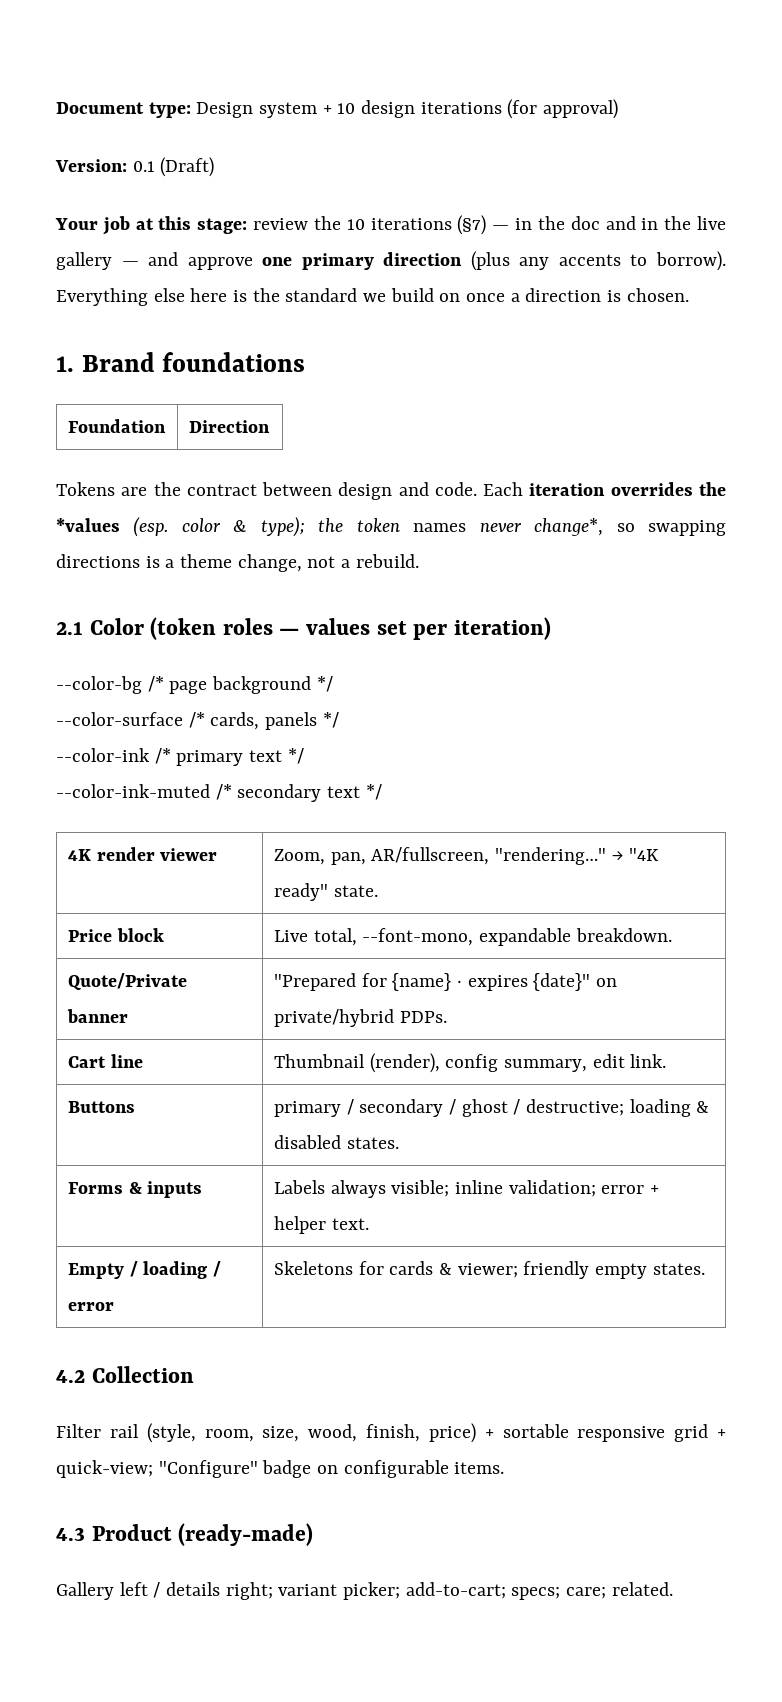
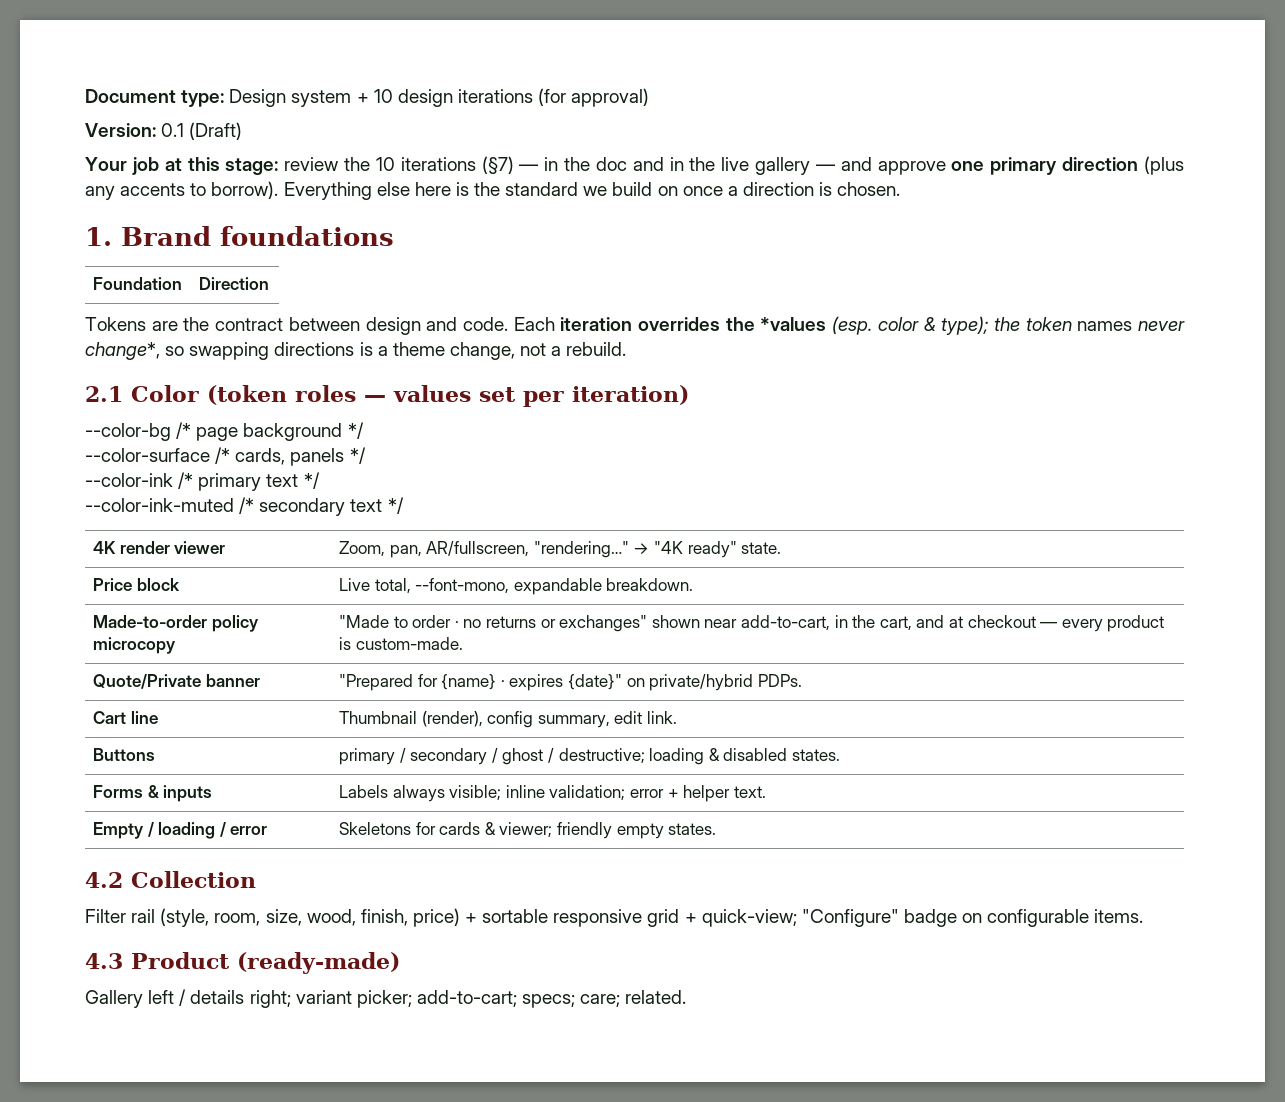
+ Made-to-order policy microcopy | "Made to order · no returns or exchanges" shown near add-to-cart, in the cart, and at checkout — every product is custom-made.

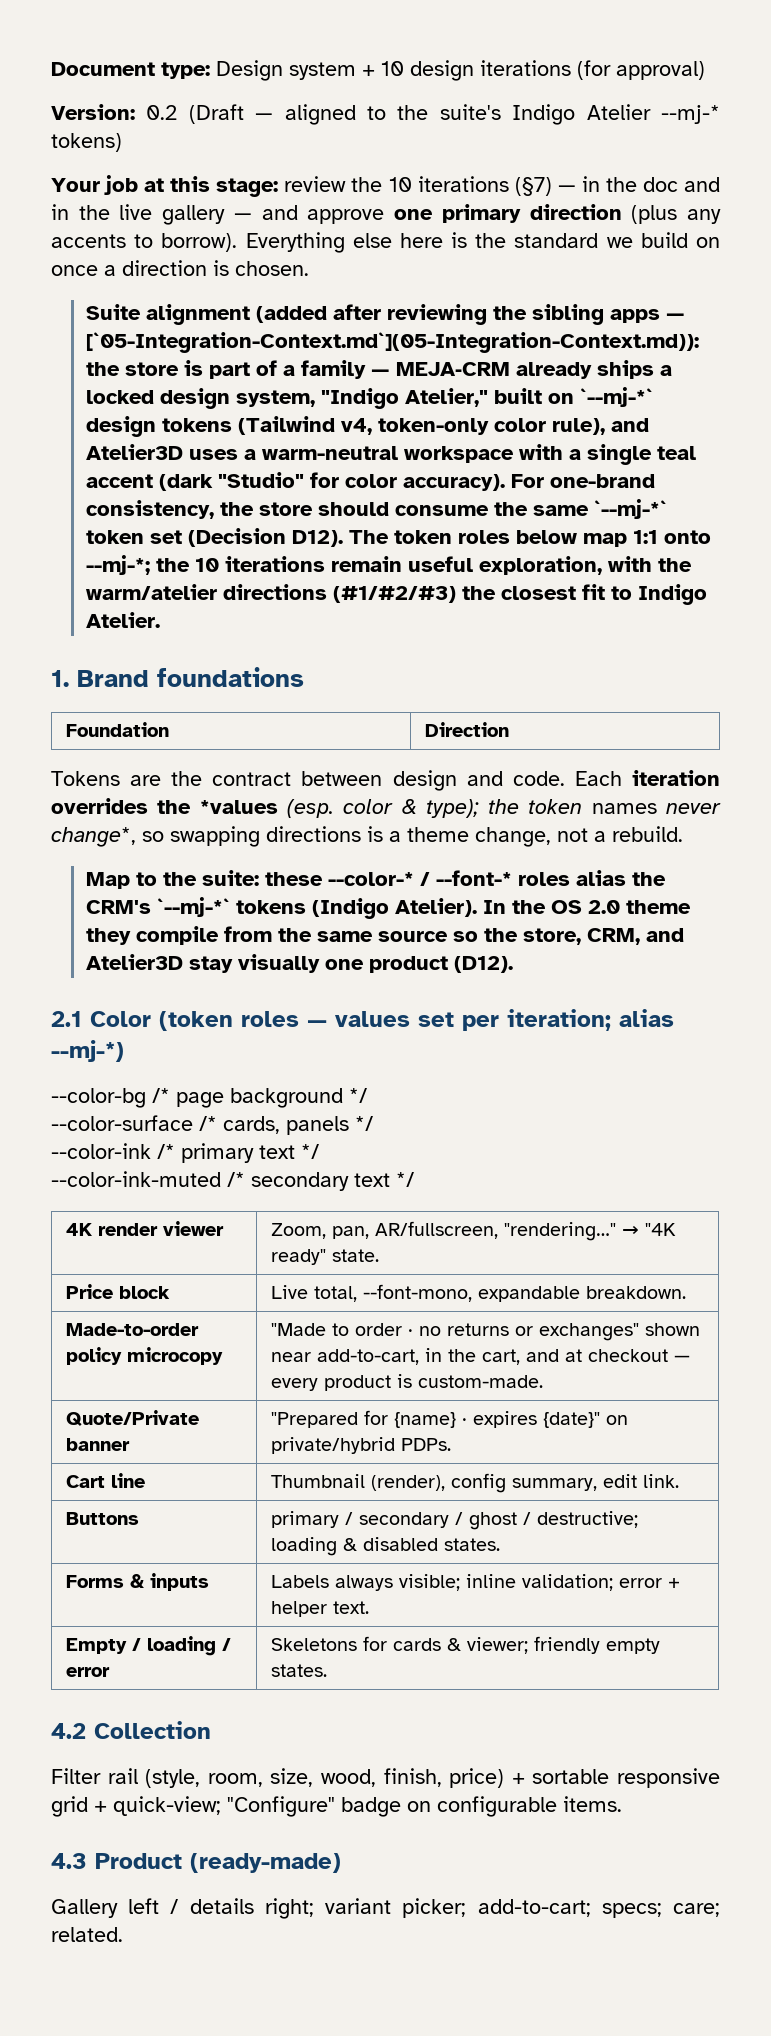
- Version: 0.1 (Draft)
+ Version: 0.2 (Draft — aligned to the suite's Indigo Atelier --mj-* tokens)
+ Suite alignment (added after reviewing the sibling apps — [`05-Integration-Context.md`](05-Integration-Context.md)): the store is part of a family — MEJA‑CRM already ships a locked design system, "Indigo Atelier," built on `--mj-*` design tokens (Tailwind v4, token-only color rule), and Atelier3D uses a warm-neutral workspace with a single teal accent (dark "Studio" for color accuracy). For one-brand consistency, the store should consume the same `--mj-*` token set (Decision D12). The token roles below map 1:1 onto --mj-*; the 10 iterations remain useful exploration, with the warm/atelier directions (#1/#2/#3) the closest fit to Indigo Atelier.
+ Map to the suite: these --color-* / --font-* roles alias the CRM's `--mj-*` tokens (Indigo Atelier). In the OS 2.0 theme they compile from the same source so the store, CRM, and Atelier3D stay visually one product (D12).
- 2.1 Color (token roles — values set per iteration)
+ 2.1 Color (token roles — values set per iteration; alias --mj-*)

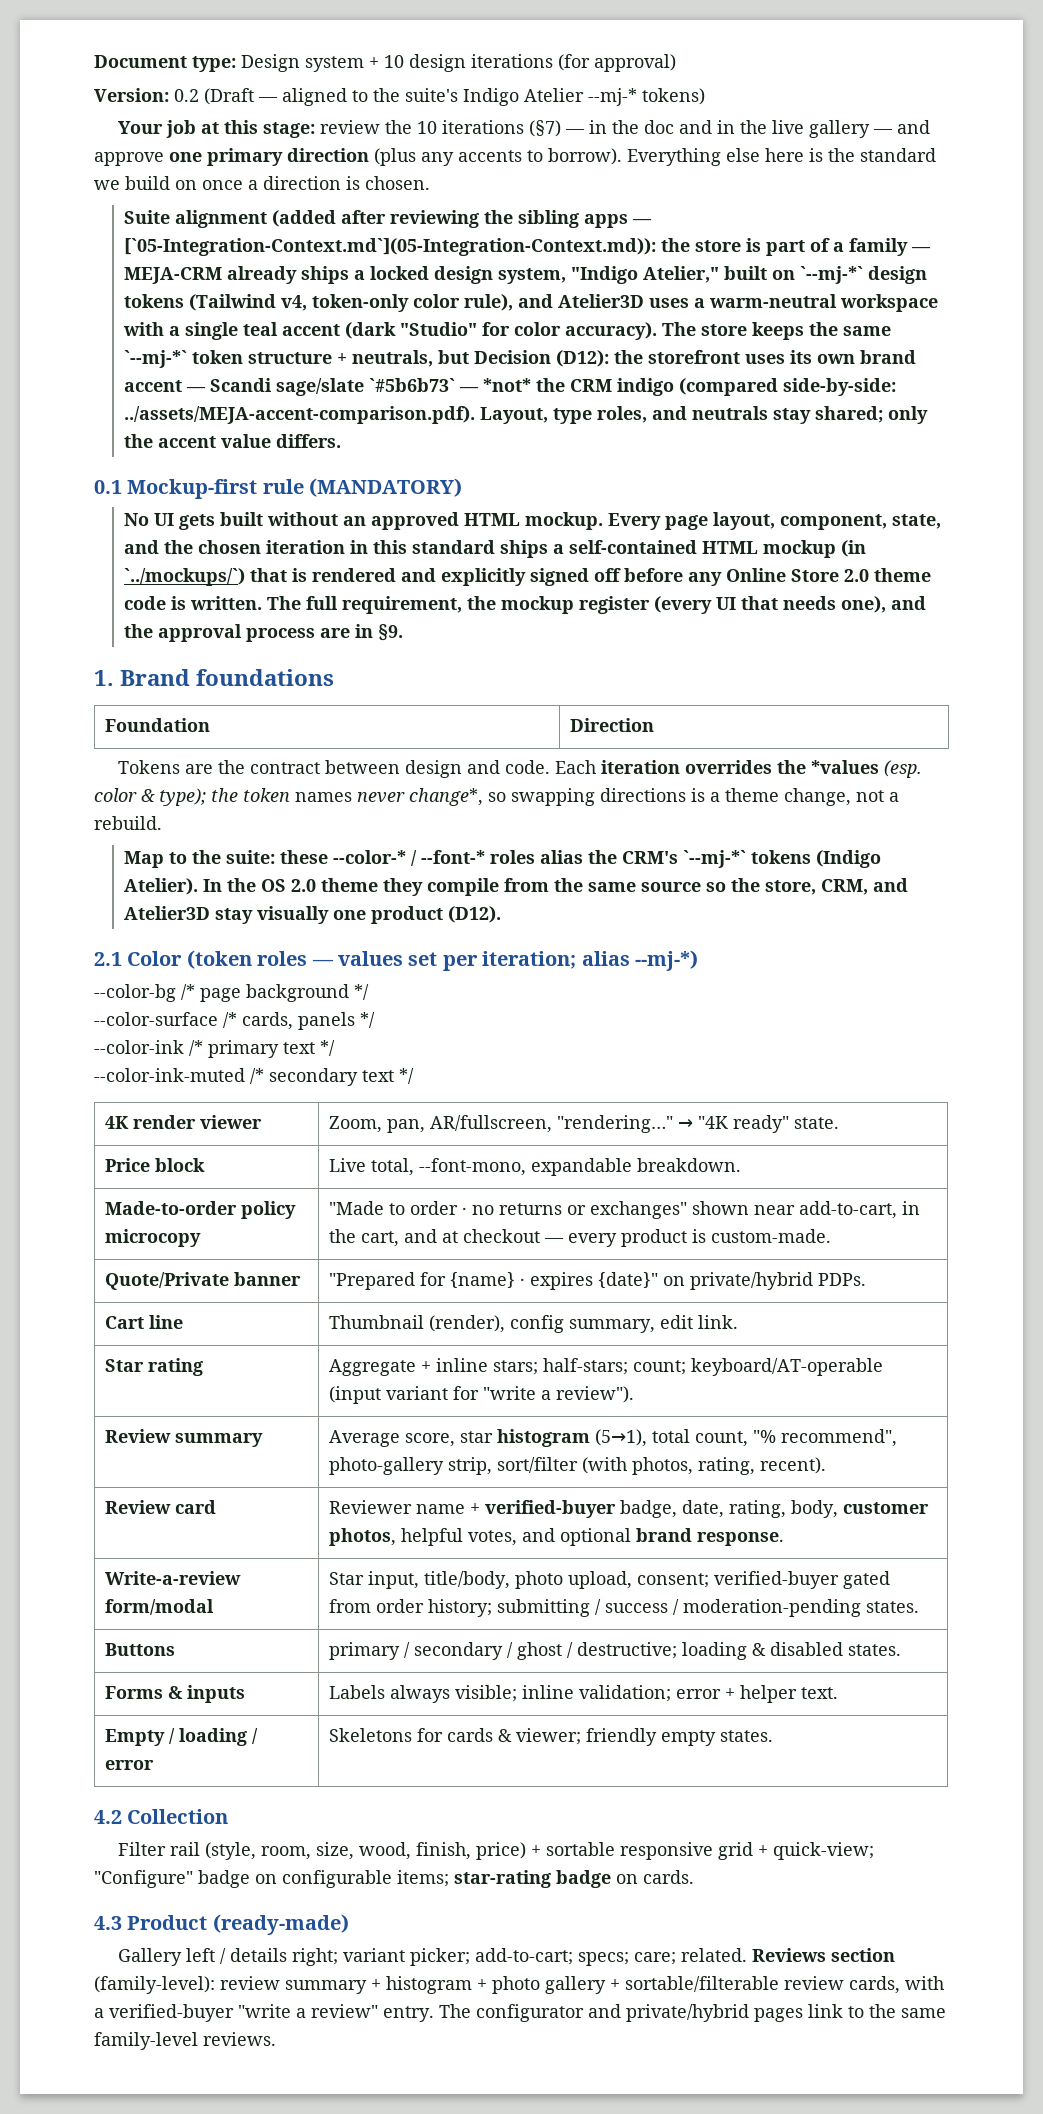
- For one-brand consistency, the store should consume the same `--mj-*` token set (Decision D12). The token roles below map 1:1 onto --mj-*; the 10 iterations remain useful exploration, with the warm/atelier directions (#1/#2/#3) the closest fit to Indigo Atelier.
+ The store keeps the same `--mj-*` token structure + neutrals, but Decision (D12): the storefront uses its own brand accent — Scandi sage/slate `#5b6b73` — *not* the CRM indigo (compared side-by-side: ../assets/MEJA-accent-comparison.pdf). Layout, type roles, and neutrals stay shared; only the accent value differs.
+ 0.1 Mockup-first rule (MANDATORY)
+ No UI gets built without an approved HTML mockup. Every page layout, component, state, and the chosen iteration in this standard ships a self-contained HTML mockup (in `../mockups/`) that is rendered and explicitly signed off before any Online Store 2.0 theme code is written. The full requirement, the mockup register (every UI that needs one), and the approval process are in §9.
+ Star rating | Aggregate + inline stars; half-stars; count; keyboard/AT-operable (input variant for "write a review").
+ Review summary | Average score, star histogram (5→1), total count, "% recommend", photo-gallery strip, sort/filter (with photos, rating, recent).
+ Review card | Reviewer name + verified-buyer badge, date, rating, body, customer photos, helpful votes, and optional brand response.
+ Write-a-review form/modal | Star input, title/body, photo upload, consent; verified-buyer gated from order history; submitting / success / moderation-pending states.
- Filter rail (style, room, size, wood, finish, price) + sortable responsive grid + quick-view; "Configure" badge on configurable items.
+ Filter rail (style, room, size, wood, finish, price) + sortable responsive grid + quick-view; "Configure" badge on configurable items; star-rating badge on cards.
+ Reviews section (family-level): review summary + histogram + photo gallery + sortable/filterable review cards, with a verified-buyer "write a review" entry. The configurator and private/hybrid pages link to the same family-level reviews.

